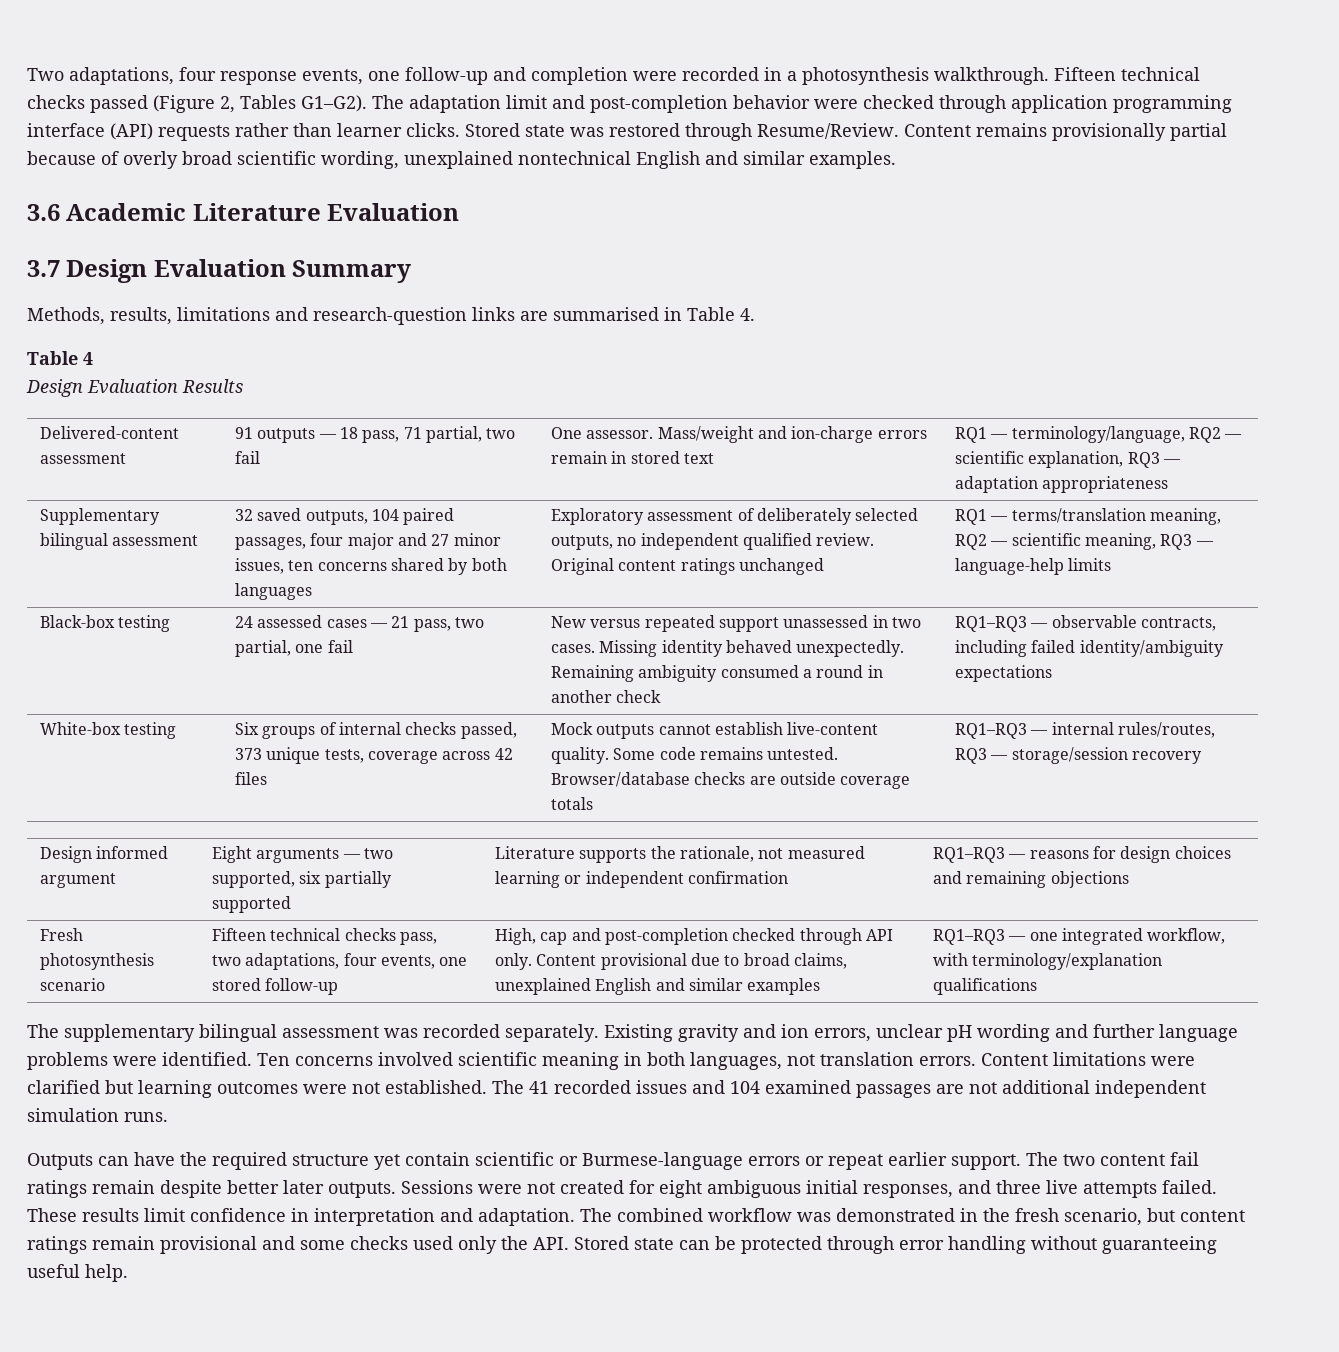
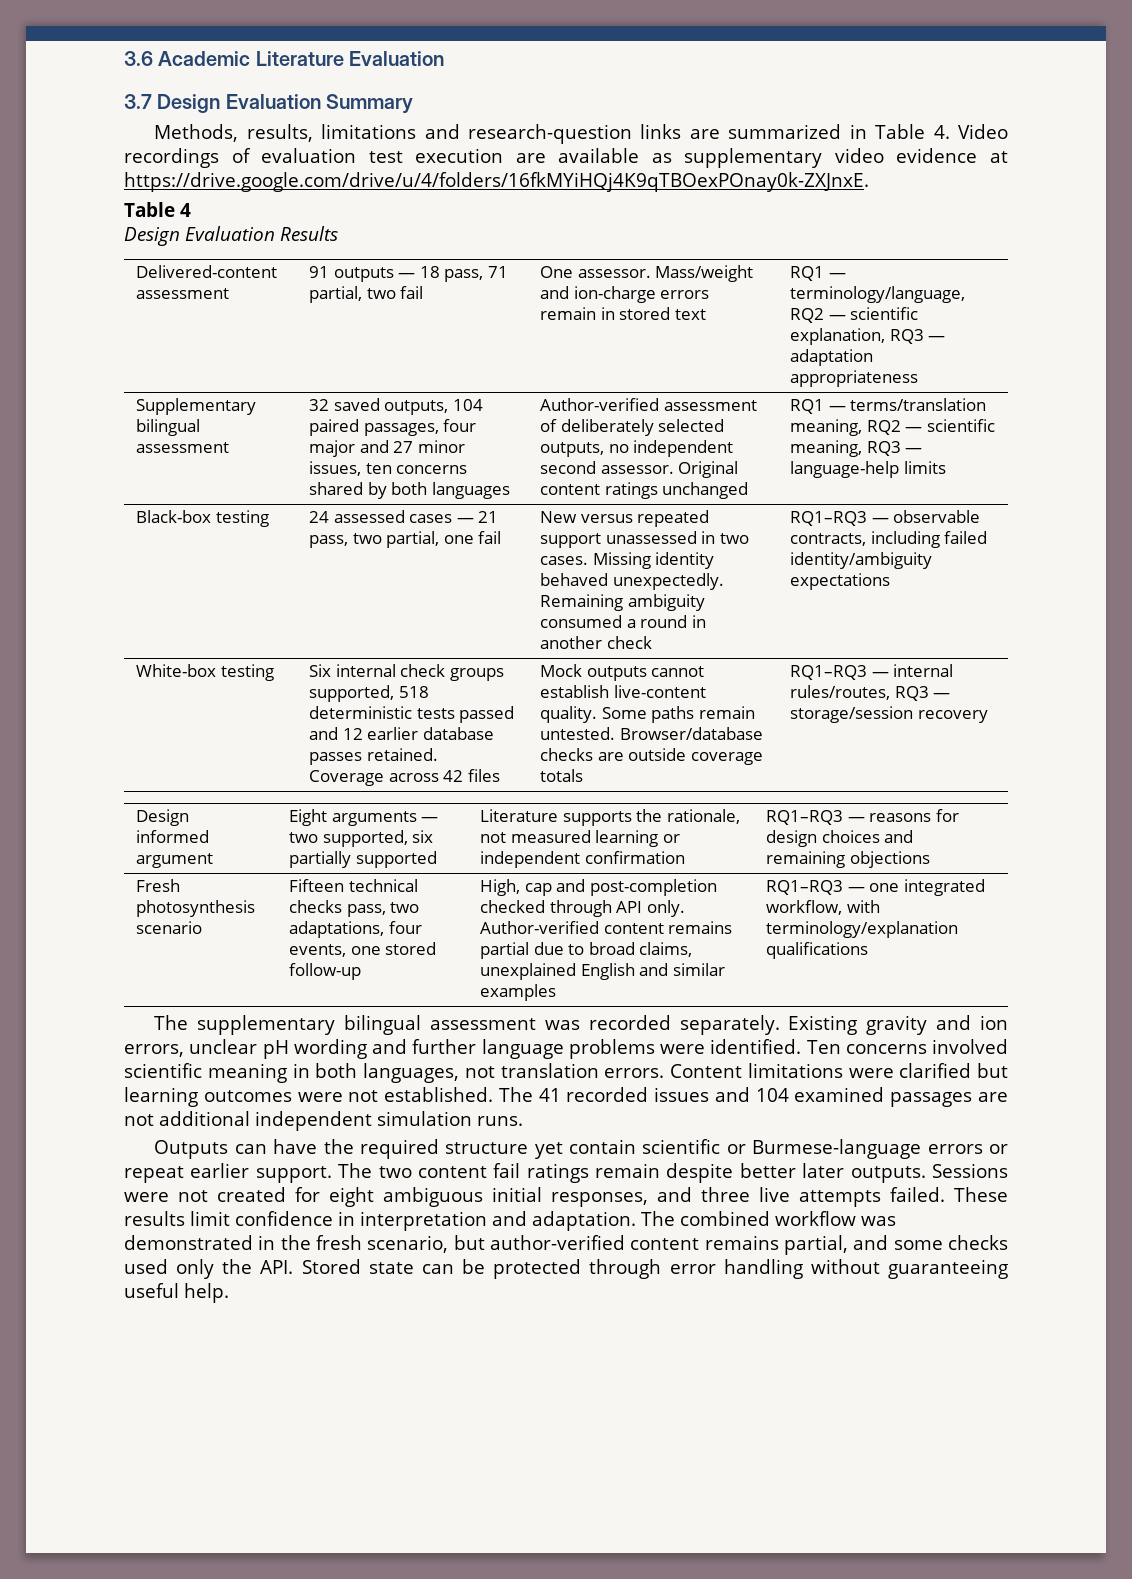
- Two adaptations, four response events, one follow-up and completion were recorded in a photosynthesis walkthrough. Fifteen technical checks passed (Figure 2, Tables G1–G2). The adaptation limit and post-completion behavior were checked through application programming interface (API) requests rather than learner clicks. Stored state was restored through Resume/Review. Content remains provisionally partial because of overly broad scientific wording, unexplained nontechnical English and similar examples.
- Methods, results, limitations and research-question links are summarised in Table 4.
+ Methods, results, limitations and research-question links are summarized in Table 4. Video recordings of evaluation test execution are available as supplementary video evidence at https://drive.google.com/drive/u/4/folders/16fkMYiHQj4K9qTBOexPOnay0k-ZXJnxE.
- Exploratory assessment of deliberately selected outputs, no independent qualified review.
+ Author-verified assessment of deliberately selected outputs, no independent second assessor.
- Six groups of internal checks passed, 373 unique tests, coverage across 42 files
+ Six internal check groups supported, 518 deterministic tests passed and 12 earlier database passes retained. Coverage across 42 files
- Some code remains untested.
+ Some paths remain untested.
- Content provisional due to broad claims, unexplained English and similar examples
+ Author-verified content remains partial due to broad claims, unexplained English and similar examples
- The combined workflow was demonstrated in the fresh scenario, but content ratings remain provisional and some checks used only the API. Stored state can be protected through error handling without guaranteeing useful help.
+ The combined workflow was demonstrated in the fresh scenario, but author-verified content remains partial, and some checks used only the API. Stored state can be protected through error handling without guaranteeing useful help.

